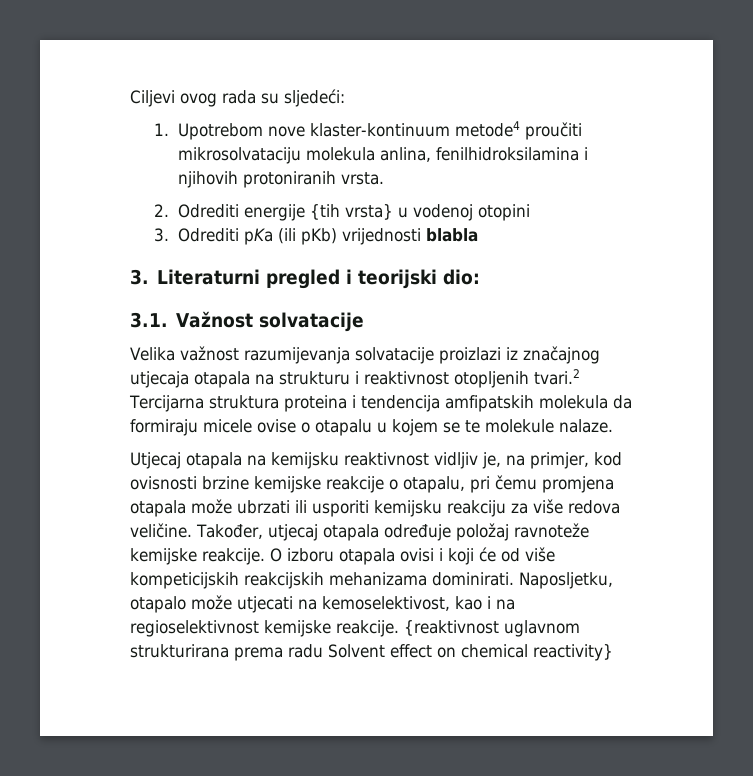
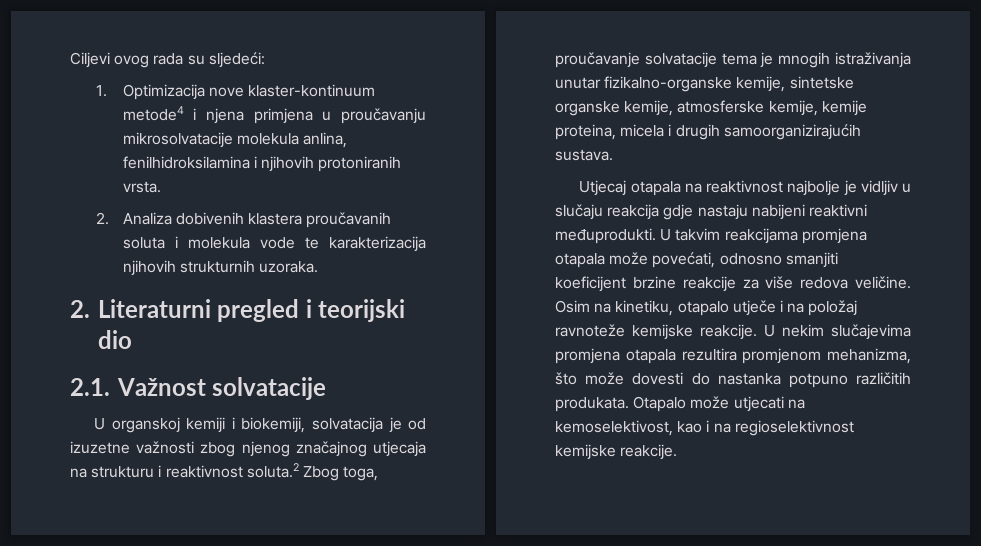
- 1. Upotrebom nove klaster-kontinuum metode4 proučiti mikrosolvataciju molekula anlina, fenilhidroksilamina i njihovih protoniranih vrsta.
+ 1. Optimizacija nove klaster-kontinuum metode4 i njena primjena u proučavanju mikrosolvatacije molekula anlina, fenilhidroksilamina i njihovih protoniranih vrsta.
- 2. Odrediti energije {tih vrsta} u vodenoj otopini
- 3. Odrediti pKa (ili pKb) vrijednosti blabla
- 3. Literaturni pregled i teorijski dio:
- 3.1. Važnost solvatacije
+ 2. Analiza dobivenih klastera proučavanih soluta i molekula vode te karakterizacija njihovih strukturnih uzoraka.
+ 2. Literaturni pregled i teorijski dio
+ 2.1. Važnost solvatacije
- Velika važnost razumijevanja solvatacije proizlazi iz značajnog utjecaja otapala na strukturu i reaktivnost otopljenih tvari.2 Tercijarna struktura proteina i tendencija amfipatskih molekula da formiraju micele ovise o otapalu u kojem se te molekule nalaze.
- Utjecaj otapala na kemijsku reaktivnost vidljiv je, na primjer, kod ovisnosti brzine kemijske reakcije o otapalu, pri čemu promjena otapala može ubrzati ili usporiti kemijsku reakciju za više redova veličine. Također, utjecaj otapala određuje položaj ravnoteže kemijske reakcije. O izboru otapala ovisi i koji će od više kompeticijskih reakcijskih mehanizama dominirati. Naposljetku, otapalo može utjecati na kemoselektivost, kao i na regioselektivnost kemijske reakcije. {reaktivnost uglavnom strukturirana prema radu Solvent effect on chemical reactivity}
+ U organskoj kemiji i biokemiji, solvatacija je od izuzetne važnosti zbog njenog značajnog utjecaja na strukturu i reaktivnost soluta.2 Zbog toga, proučavanje solvatacije tema je mnogih istraživanja unutar fizikalno-organske kemije, sintetske organske kemije, atmosferske kemije, kemije proteina, micela i drugih samoorganizirajućih sustava.
+ Utjecaj otapala na reaktivnost najbolje je vidljiv u slučaju reakcija gdje nastaju nabijeni reaktivni međuprodukti. U takvim reakcijama promjena otapala može povećati, odnosno smanjiti koeficijent brzine reakcije za više redova veličine. Osim na kinetiku, otapalo utječe i na položaj ravnoteže kemijske reakcije. U nekim slučajevima promjena otapala rezultira promjenom mehanizma, što može dovesti do nastanka potpuno različitih produkata. Otapalo može utjecati na kemoselektivost, kao i na regioselektivnost kemijske reakcije.

